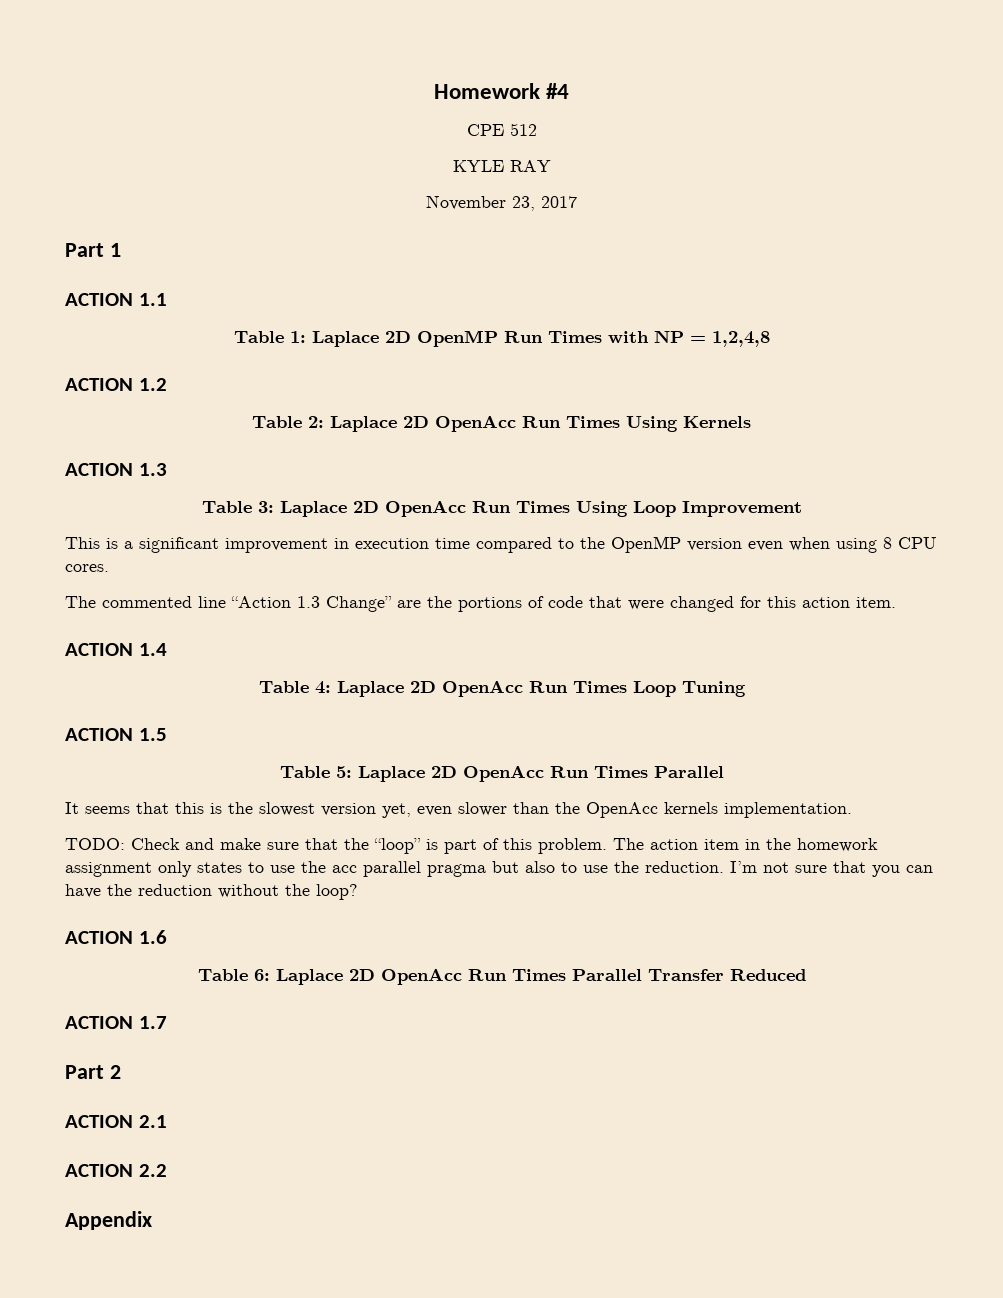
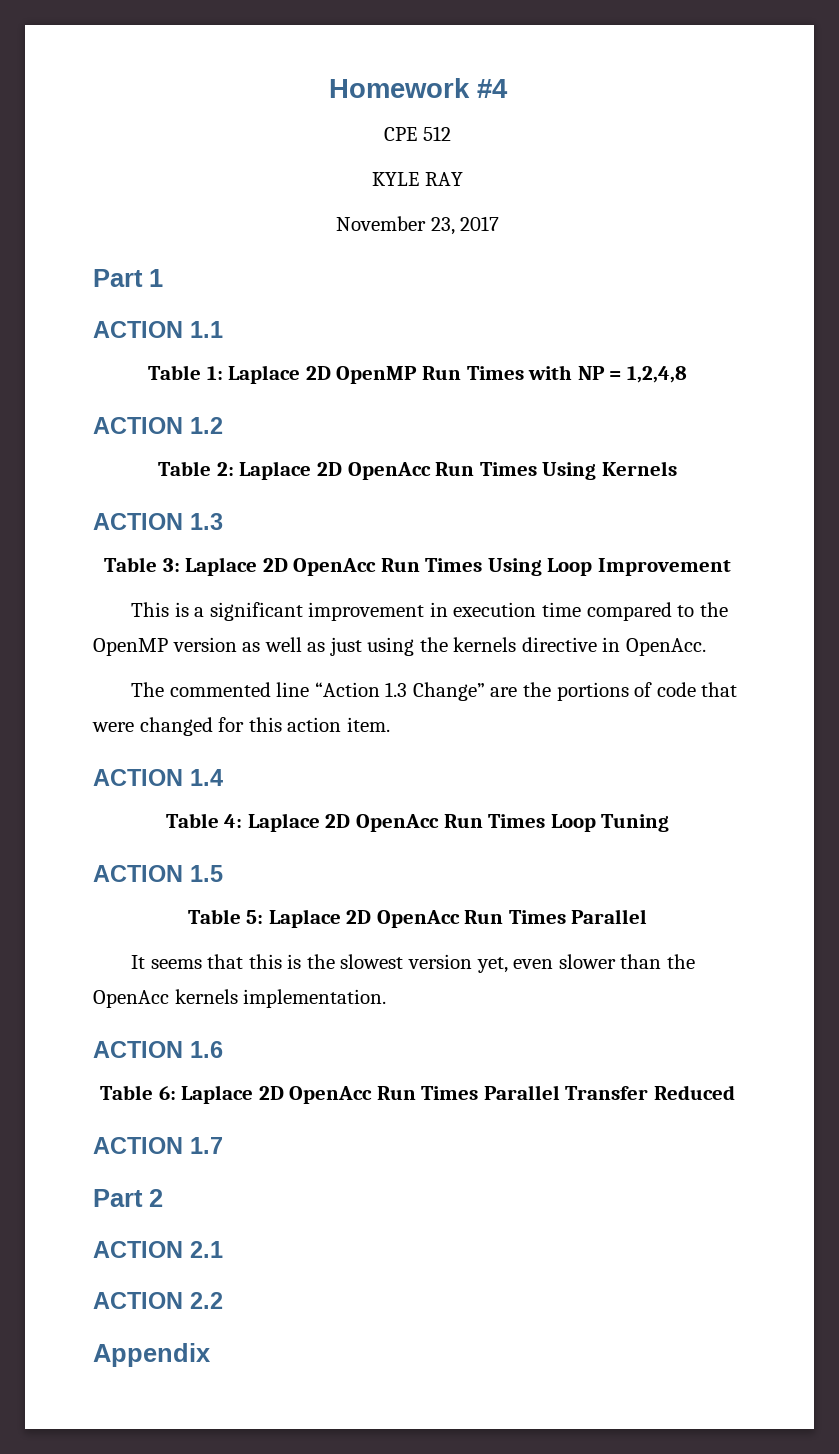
- This is a significant improvement in execution time compared to the OpenMP version even when using 8 CPU cores.
+ This is a significant improvement in execution time compared to the OpenMP version as well as just using the kernels directive in OpenAcc.
- TODO: Check and make sure that the “loop” is part of this problem. The action item in the homework assignment only states to use the acc parallel pragma but also to use the reduction. I’m not sure that you can have the reduction without the loop?

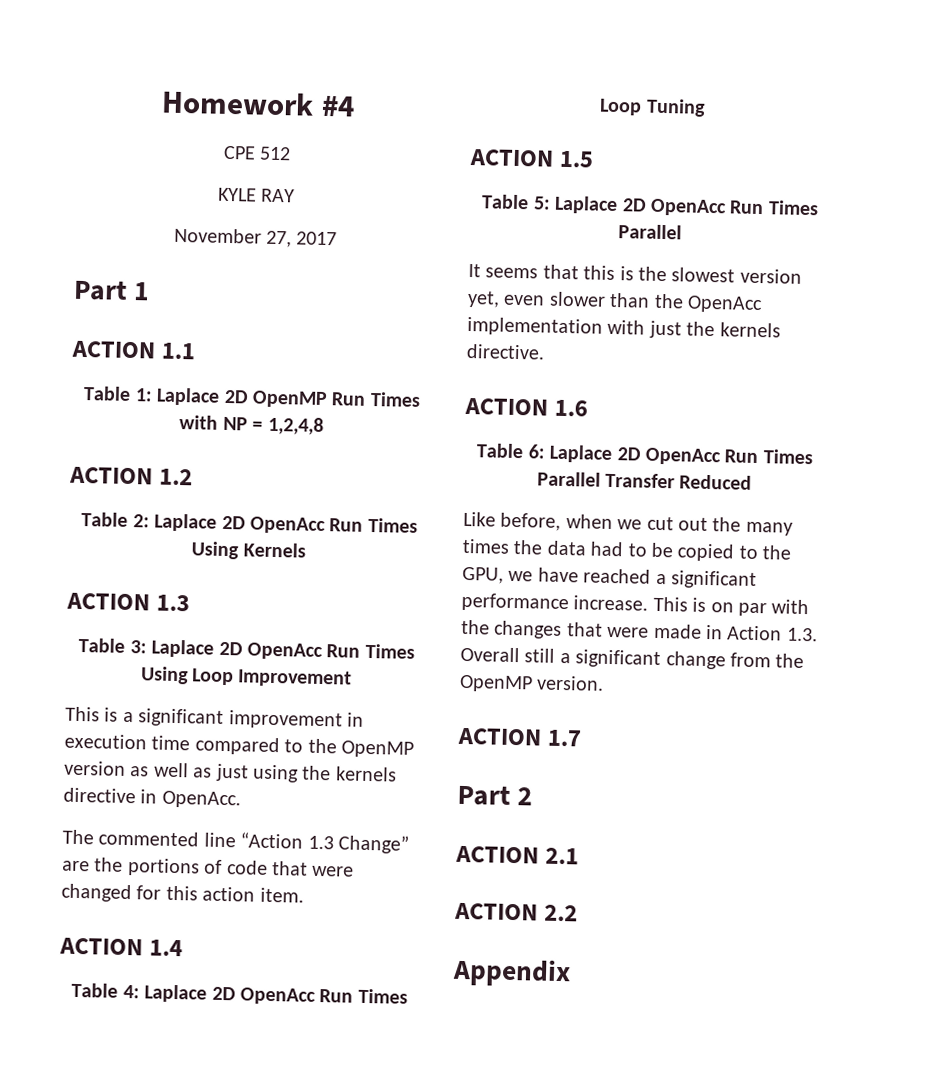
- November 23, 2017
+ November 27, 2017
- It seems that this is the slowest version yet, even slower than the OpenAcc kernels implementation.
+ It seems that this is the slowest version yet, even slower than the OpenAcc implementation with just the kernels directive.
+ Like before, when we cut out the many times the data had to be copied to the GPU, we have reached a significant performance increase. This is on par with the changes that were made in Action 1.3. Overall still a significant change from the OpenMP version.

